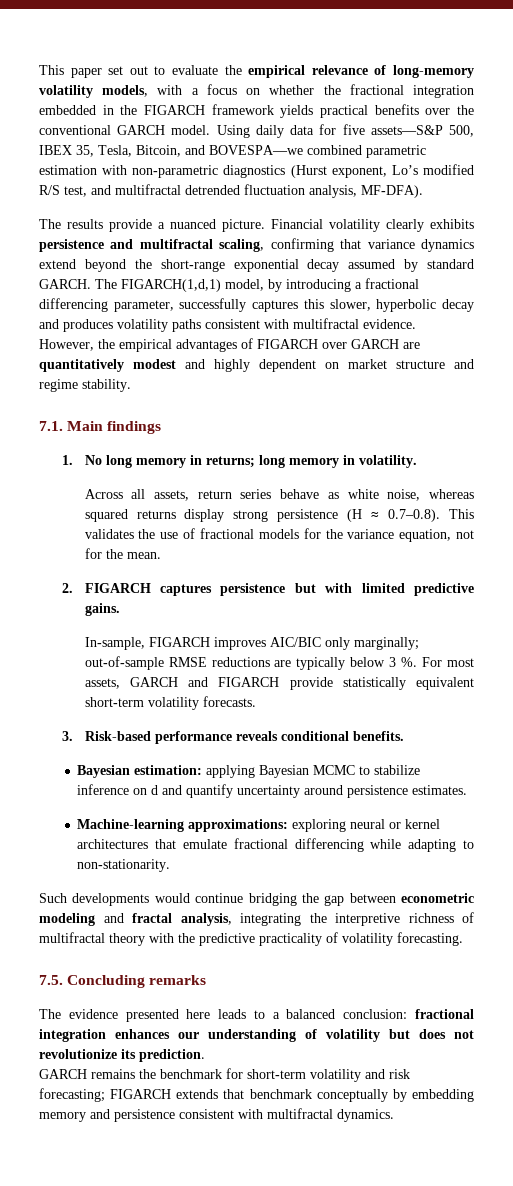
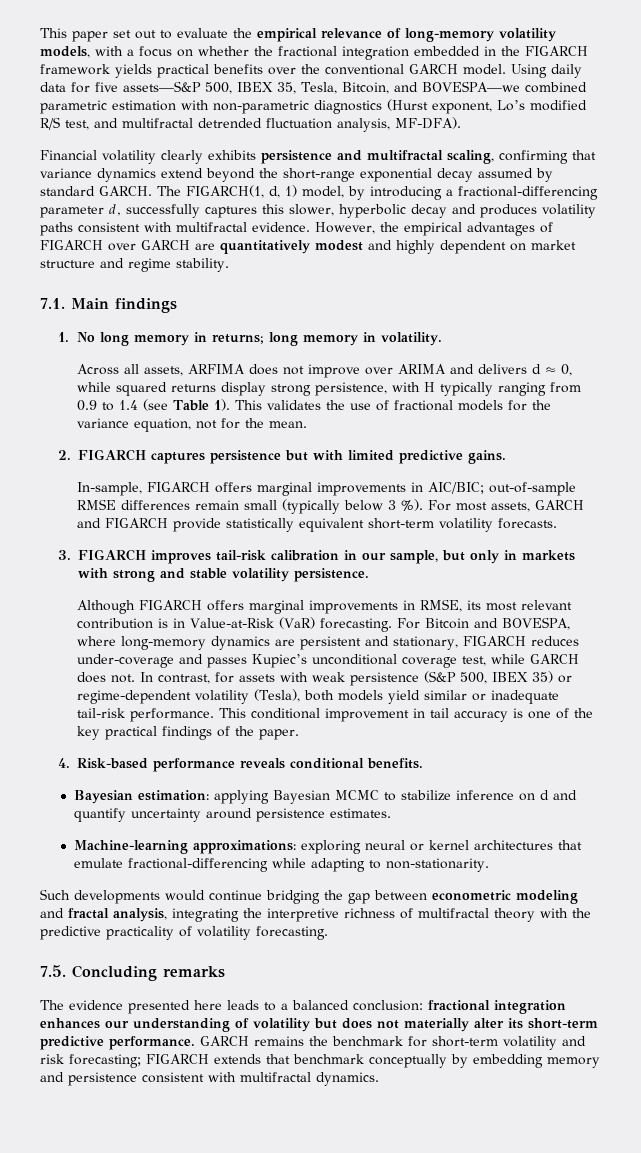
- The results provide a nuanced picture.
- The FIGARCH(1,d,1) model, by introducing a fractional differencing parameter, successfully captures this slower, hyperbolic decay and produces volatility paths consistent with multifractal evidence.
+ The FIGARCH(1, d, 1) model, by introducing a fractional-differencing parameter d, successfully captures this slower, hyperbolic decay and produces volatility paths consistent with multifractal evidence.
- Across all assets, return series behave as white noise, whereas squared returns display strong persistence (H ≈ 0.7–0.8). This validates the use of fractional models for the variance equation, not for the mean.
+ Across all assets, ARFIMA does not improve over ARIMA and delivers d ≈ 0, while squared returns display strong persistence, with H typically ranging from 0.9 to 1.4 (see Table 1). This validates the use of fractional models for the variance equation, not for the mean.
- In-sample, FIGARCH improves AIC/BIC only marginally; out-of-sample RMSE reductions are typically below 3 %.
+ In-sample, FIGARCH offers marginal improvements in AIC/BIC; out-of-sample RMSE differences remain small (typically below 3 %).
- 3. Risk-based performance reveals conditional benefits.
+ 3. FIGARCH improves tail-risk calibration in our sample, but only in markets with strong and stable volatility persistence.
+ Although FIGARCH offers marginal improvements in RMSE, its most relevant contribution is in Value-at-Risk (VaR) forecasting. For Bitcoin and BOVESPA, where long-memory dynamics are persistent and stationary, FIGARCH reduces under-coverage and passes Kupiec’s unconditional coverage test, while GARCH does not. In contrast, for assets with weak persistence (S&P 500, IBEX 35) or regime-dependent volatility (Tesla), both models yield similar or inadequate tail-risk performance. This conditional improvement in tail accuracy is one of the key practical findings of the paper.
+ 4. Risk-based performance reveals conditional benefits.
- Machine-learning approximations: exploring neural or kernel architectures that emulate fractional differencing while adapting to non-stationarity.
+ Machine-learning approximations: exploring neural or kernel architectures that emulate fractional-differencing while adapting to non-stationarity.
- The evidence presented here leads to a balanced conclusion: fractional integration enhances our understanding of volatility but does not revolutionize its prediction.
- GARCH remains the benchmark for short-term volatility and risk forecasting; FIGARCH extends that benchmark conceptually by embedding memory and persistence consistent with multifractal dynamics.
+ The evidence presented here leads to a balanced conclusion: fractional integration enhances our understanding of volatility but does not materially alter its short-term predictive performance. GARCH remains the benchmark for short-term volatility and risk forecasting; FIGARCH extends that benchmark conceptually by embedding memory and persistence consistent with multifractal dynamics.

